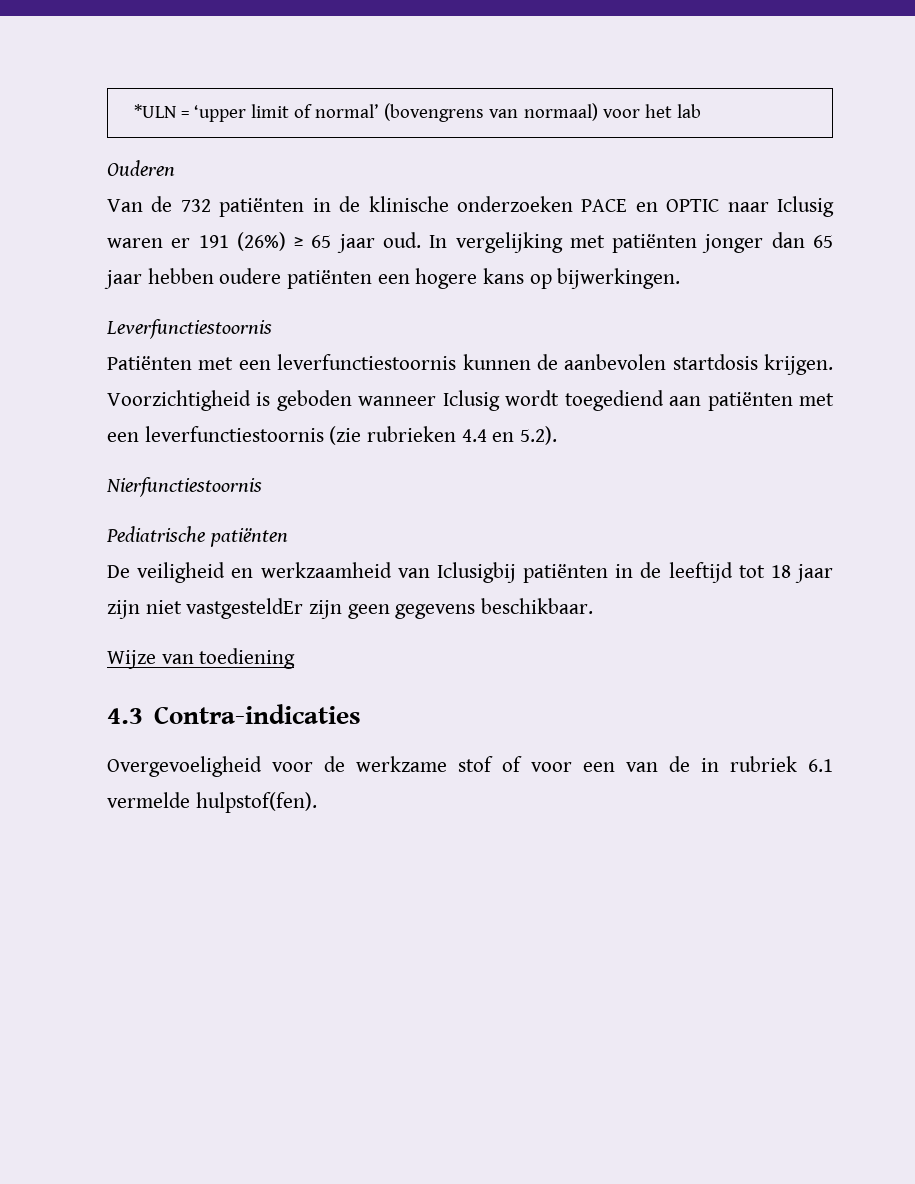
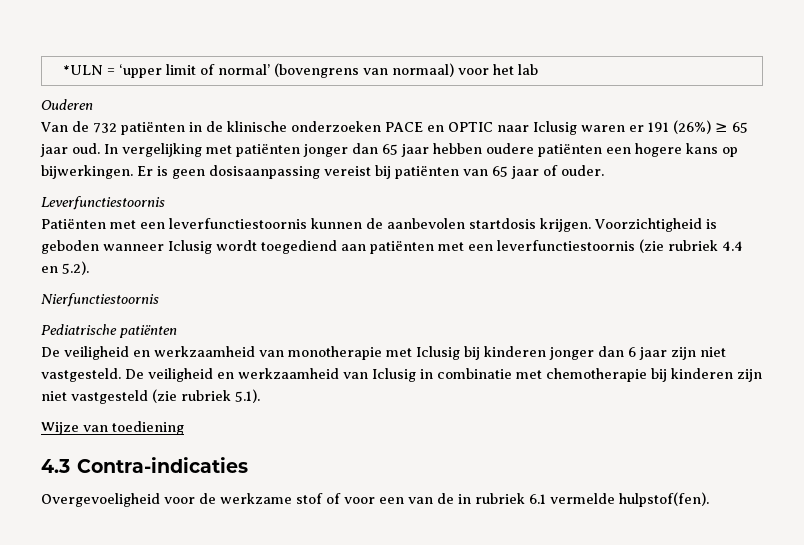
+ Er is geen dosisaanpassing vereist bij patiënten van 65 jaar of ouder.
- Voorzichtigheid is geboden wanneer Iclusig wordt toegediend aan patiënten met een leverfunctiestoornis (zie rubrieken 4.4 en 5.2).
+ Voorzichtigheid is geboden wanneer Iclusig wordt toegediend aan patiënten met een leverfunctiestoornis (zie rubriek 4.4 en 5.2).
- De veiligheid en werkzaamheid van Iclusigbij patiënten in de leeftijd tot 18 jaar zijn niet vastgesteldEr zijn geen gegevens beschikbaar.
+ De veiligheid en werkzaamheid van monotherapie met Iclusig bij kinderen jonger dan 6 jaar zijn niet vastgesteld. De veiligheid en werkzaamheid van Iclusig in combinatie met chemotherapie bij kinderen zijn niet vastgesteld (zie rubriek 5.1).

